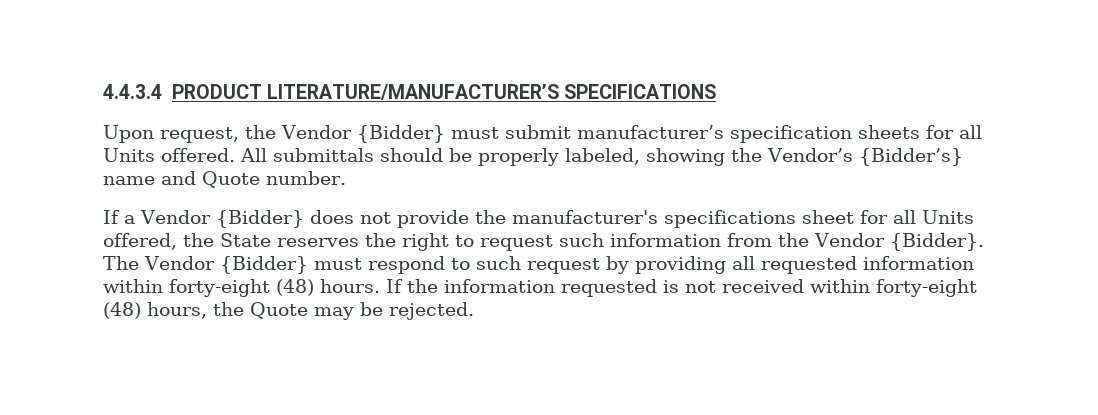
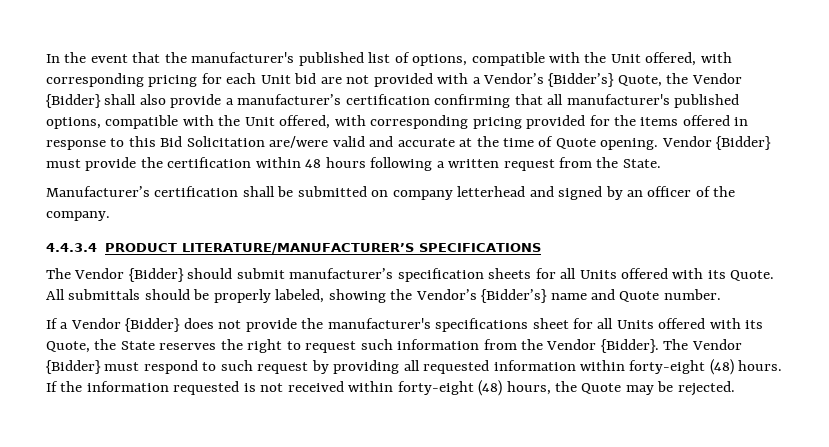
+ In the event that the manufacturer's published list of options, compatible with the Unit offered, with corresponding pricing for each Unit bid are not provided with a Vendor’s {Bidder’s} Quote, the Vendor {Bidder} shall also provide a manufacturer’s certification confirming that all manufacturer's published options, compatible with the Unit offered, with corresponding pricing provided for the items offered in response to this Bid Solicitation are/were valid and accurate at the time of Quote opening. Vendor {Bidder} must provide the certification within 48 hours following a written request from the State.
+ Manufacturer’s certification shall be submitted on company letterhead and signed by an officer of the company.
- Upon request, the Vendor {Bidder} must submit manufacturer’s specification sheets for all Units offered.
+ The Vendor {Bidder} should submit manufacturer’s specification sheets for all Units offered with its Quote.
- If a Vendor {Bidder} does not provide the manufacturer's specifications sheet for all Units offered, the State reserves the right to request such information from the Vendor {Bidder}.
+ If a Vendor {Bidder} does not provide the manufacturer's specifications sheet for all Units offered with its Quote, the State reserves the right to request such information from the Vendor {Bidder}.

